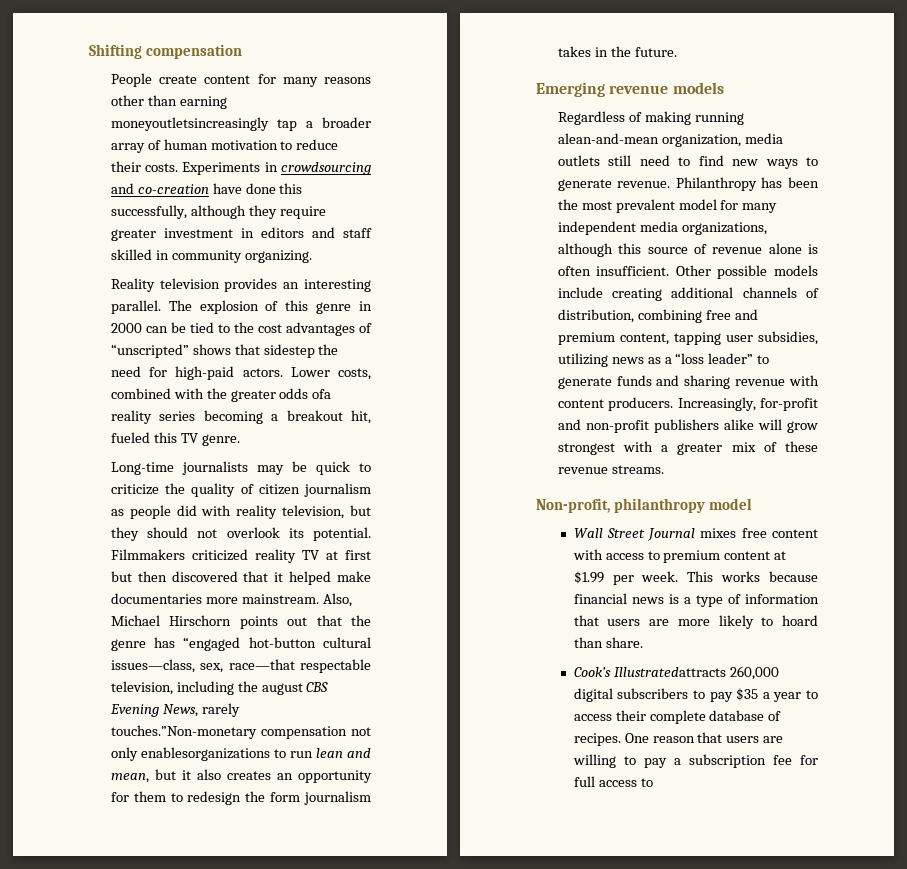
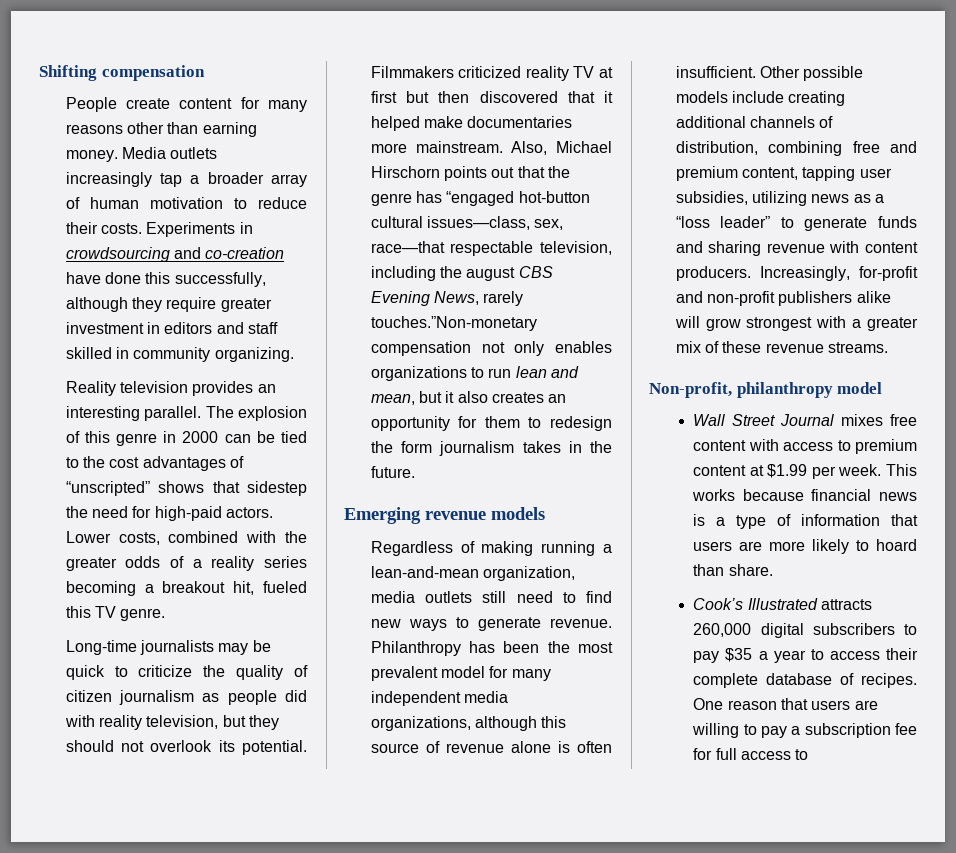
- People create content for many reasons other than earning moneyoutletsincreasingly tap a broader array of human motivation to reduce their costs.
+ People create content for many reasons other than earning money. Media outlets increasingly tap a broader array of human motivation to reduce their costs.
- Lower costs, combined with the greater odds ofa reality series becoming a breakout hit, fueled this TV genre.
+ Lower costs, combined with the greater odds of a reality series becoming a breakout hit, fueled this TV genre.
- Also, Michael Hirschorn points out that the genre has “engaged hot-button cultural issues—class, sex, race—that respectable television, including the august CBS Evening News, rarely touches.”Non-monetary compensation not only enablesorganizations to run lean and mean, but it also creates an opportunity for them to redesign the form journalism takes in the future.
+ Also, Michael Hirschorn points out that the genre has “engaged hot-button cultural issues—class, sex, race—that respectable television, including the august CBS Evening News, rarely touches.”Non-monetary compensation not only enables organizations to run lean and mean, but it also creates an opportunity for them to redesign the form journalism takes in the future.
- Regardless of making running alean-and-mean organization, media outlets still need to find new ways to generate revenue.
+ Regardless of making running a lean-and-mean organization, media outlets still need to find new ways to generate revenue.
- Cook’s Illustratedattracts 260,000 digital subscribers to pay $35 a year to access their complete database of recipes.
+ Cook’s Illustrated attracts 260,000 digital subscribers to pay $35 a year to access their complete database of recipes.

